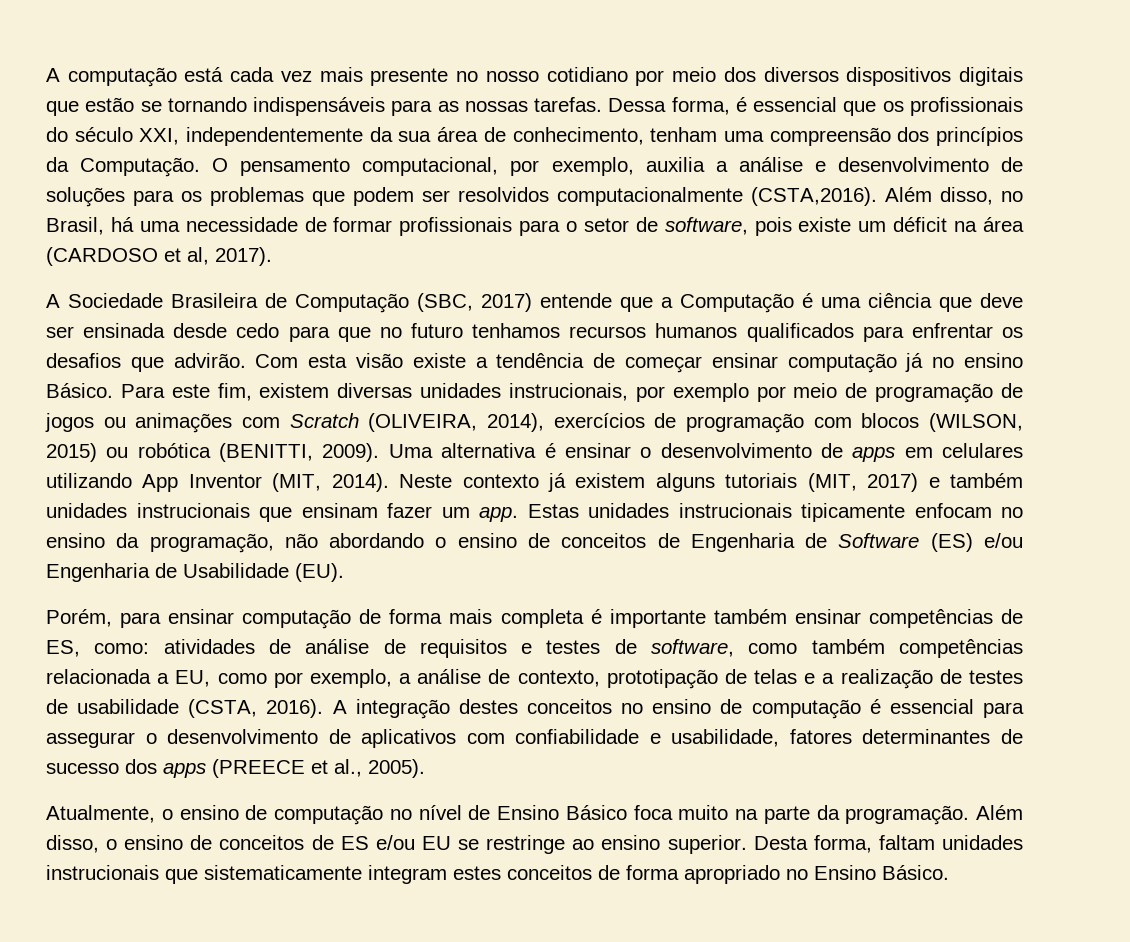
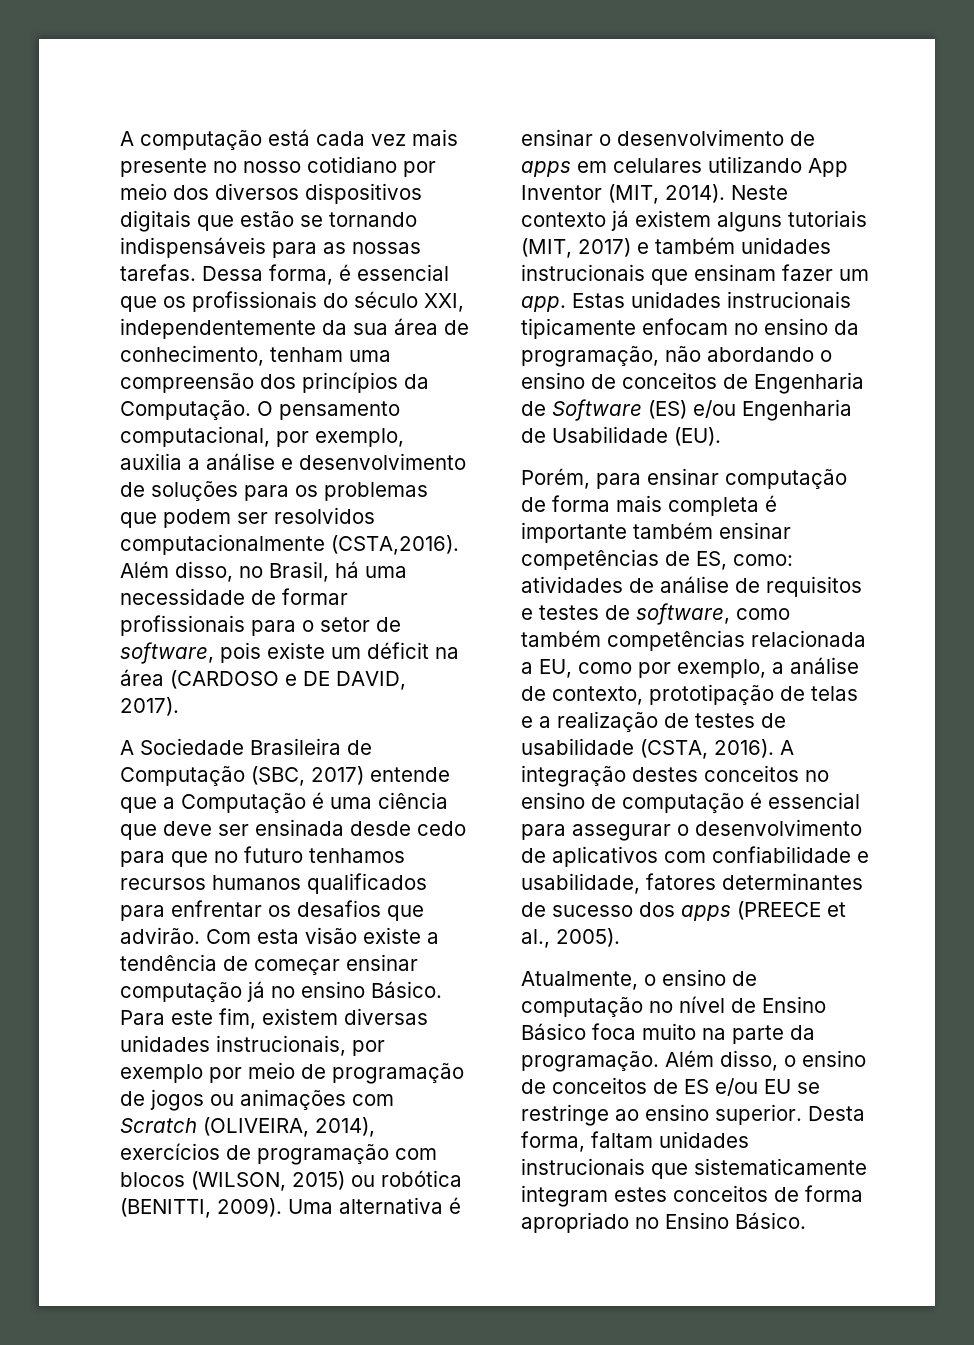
- Além disso, no Brasil, há uma necessidade de formar profissionais para o setor de software, pois existe um déficit na área (CARDOSO et al, 2017).
+ Além disso, no Brasil, há uma necessidade de formar profissionais para o setor de software, pois existe um déficit na área (CARDOSO e DE DAVID, 2017).

